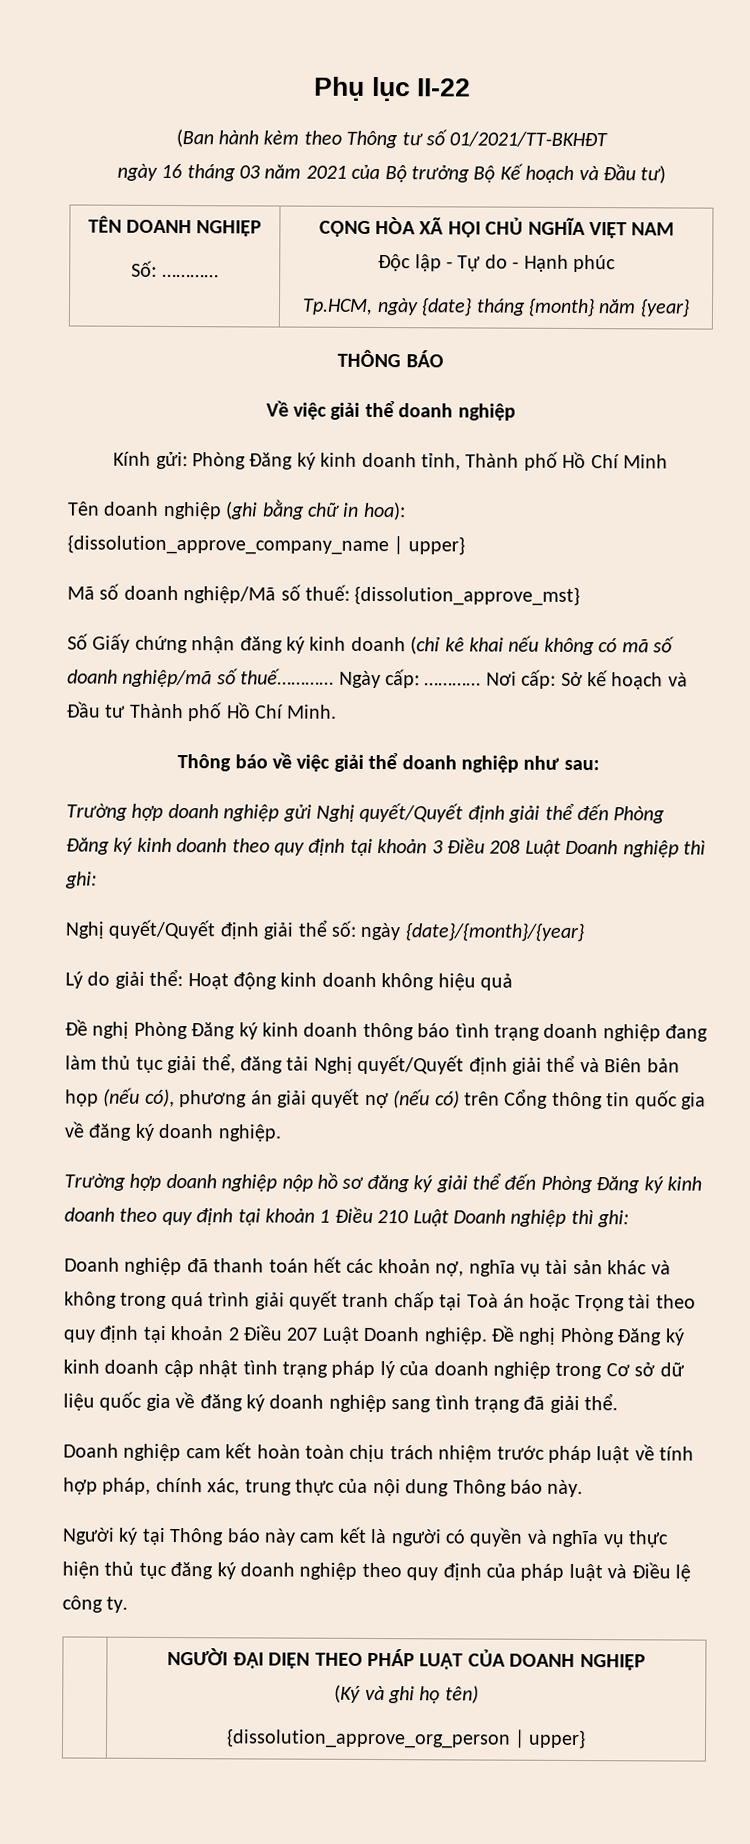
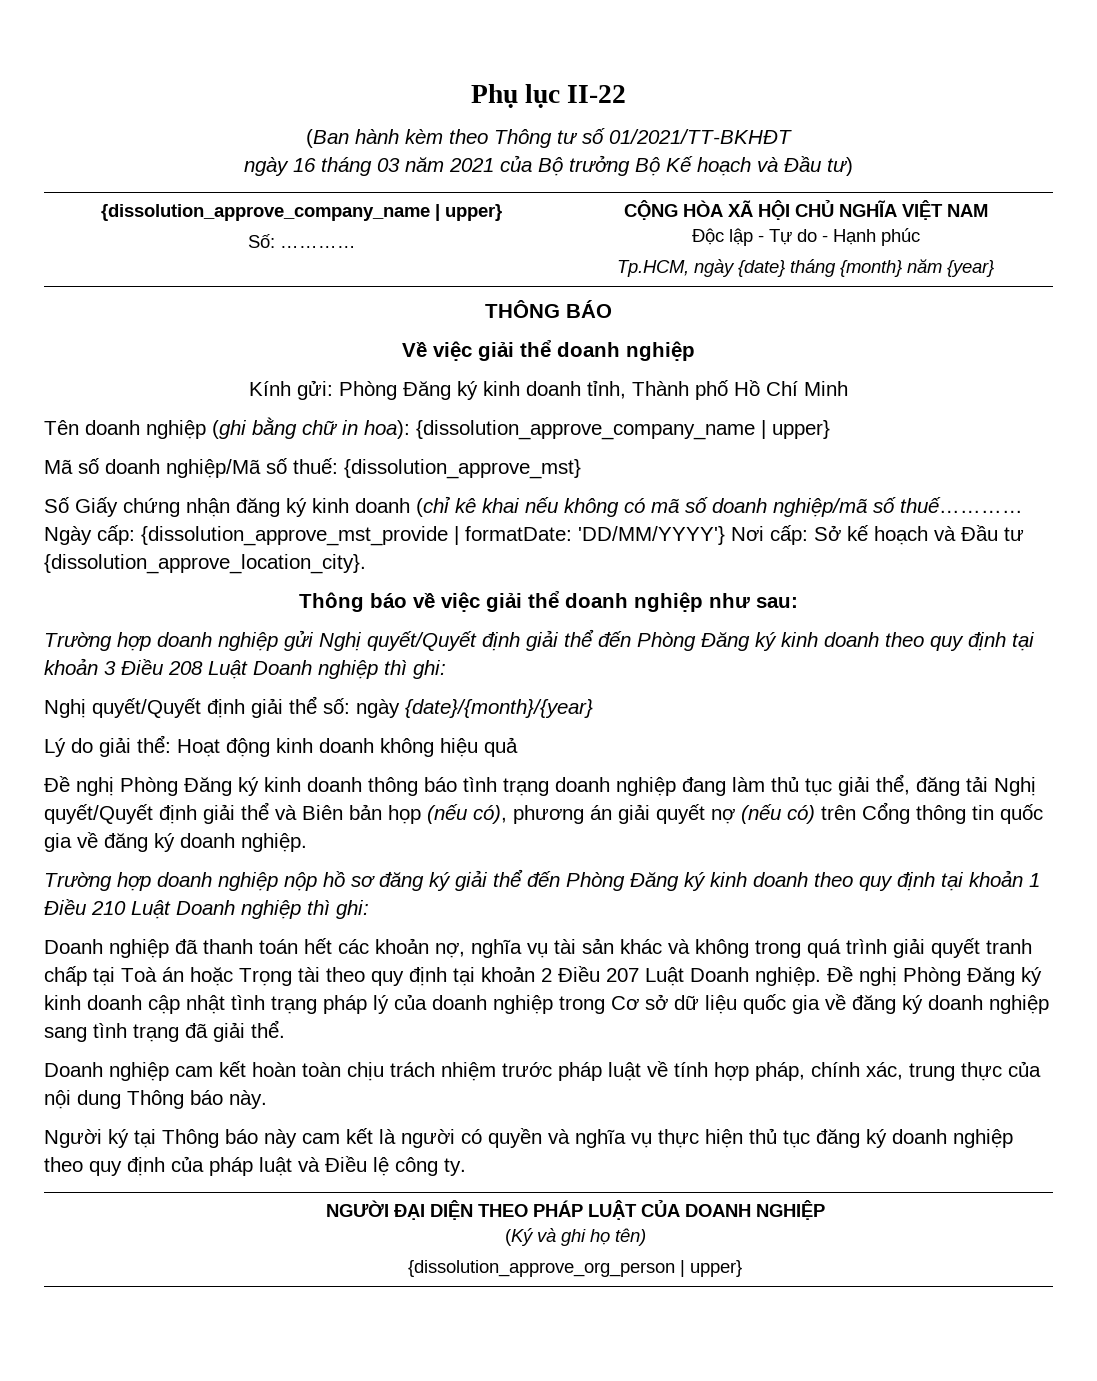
  ngày 16 tháng 03 năm 2021 của Bộ trưởng Bộ Kế hoạch và Đầu tư)
- TÊN DOANH NGHIỆP
+ {dissolution_approve_company_name | upper}
- Ngày cấp: ………… Nơi cấp: Sở kế hoạch và Đầu tư Thành phố Hồ Chí Minh.
+ Ngày cấp: {dissolution_approve_mst_provide | formatDate: 'DD/MM/YYYY'} Nơi cấp: Sở kế hoạch và Đầu tư {dissolution_approve_location_city}.

